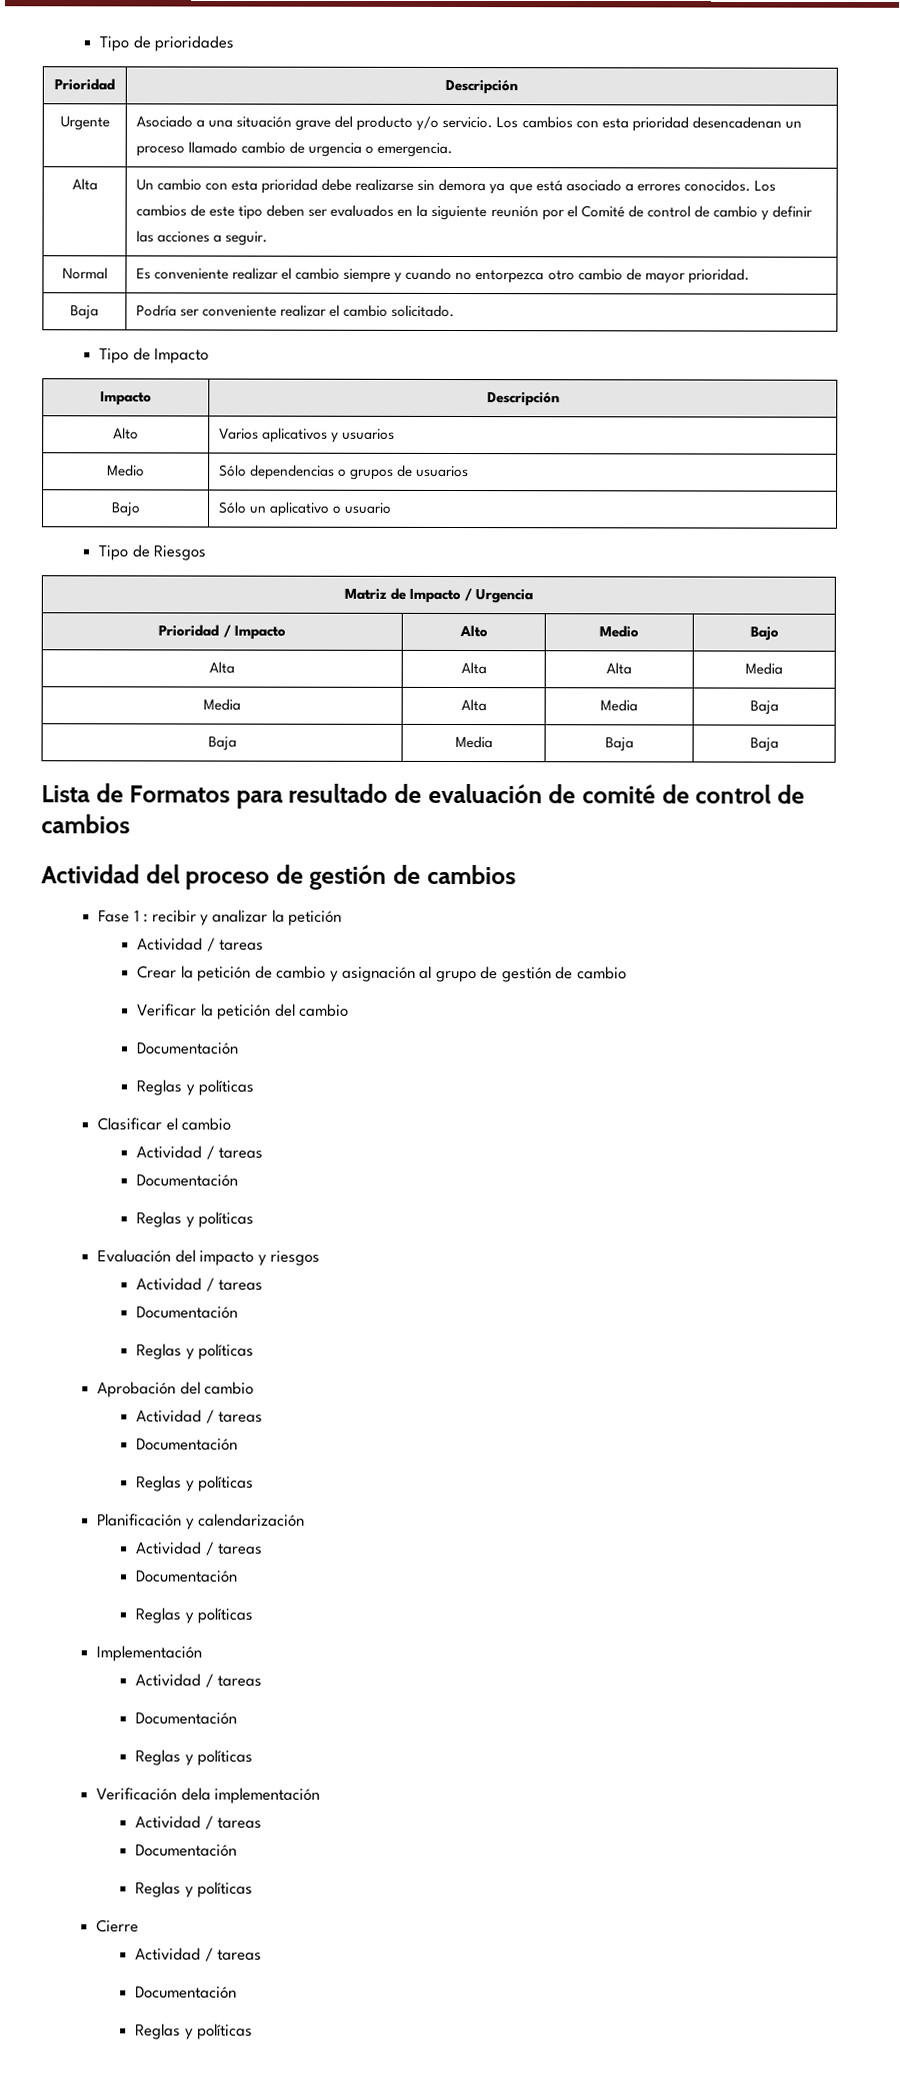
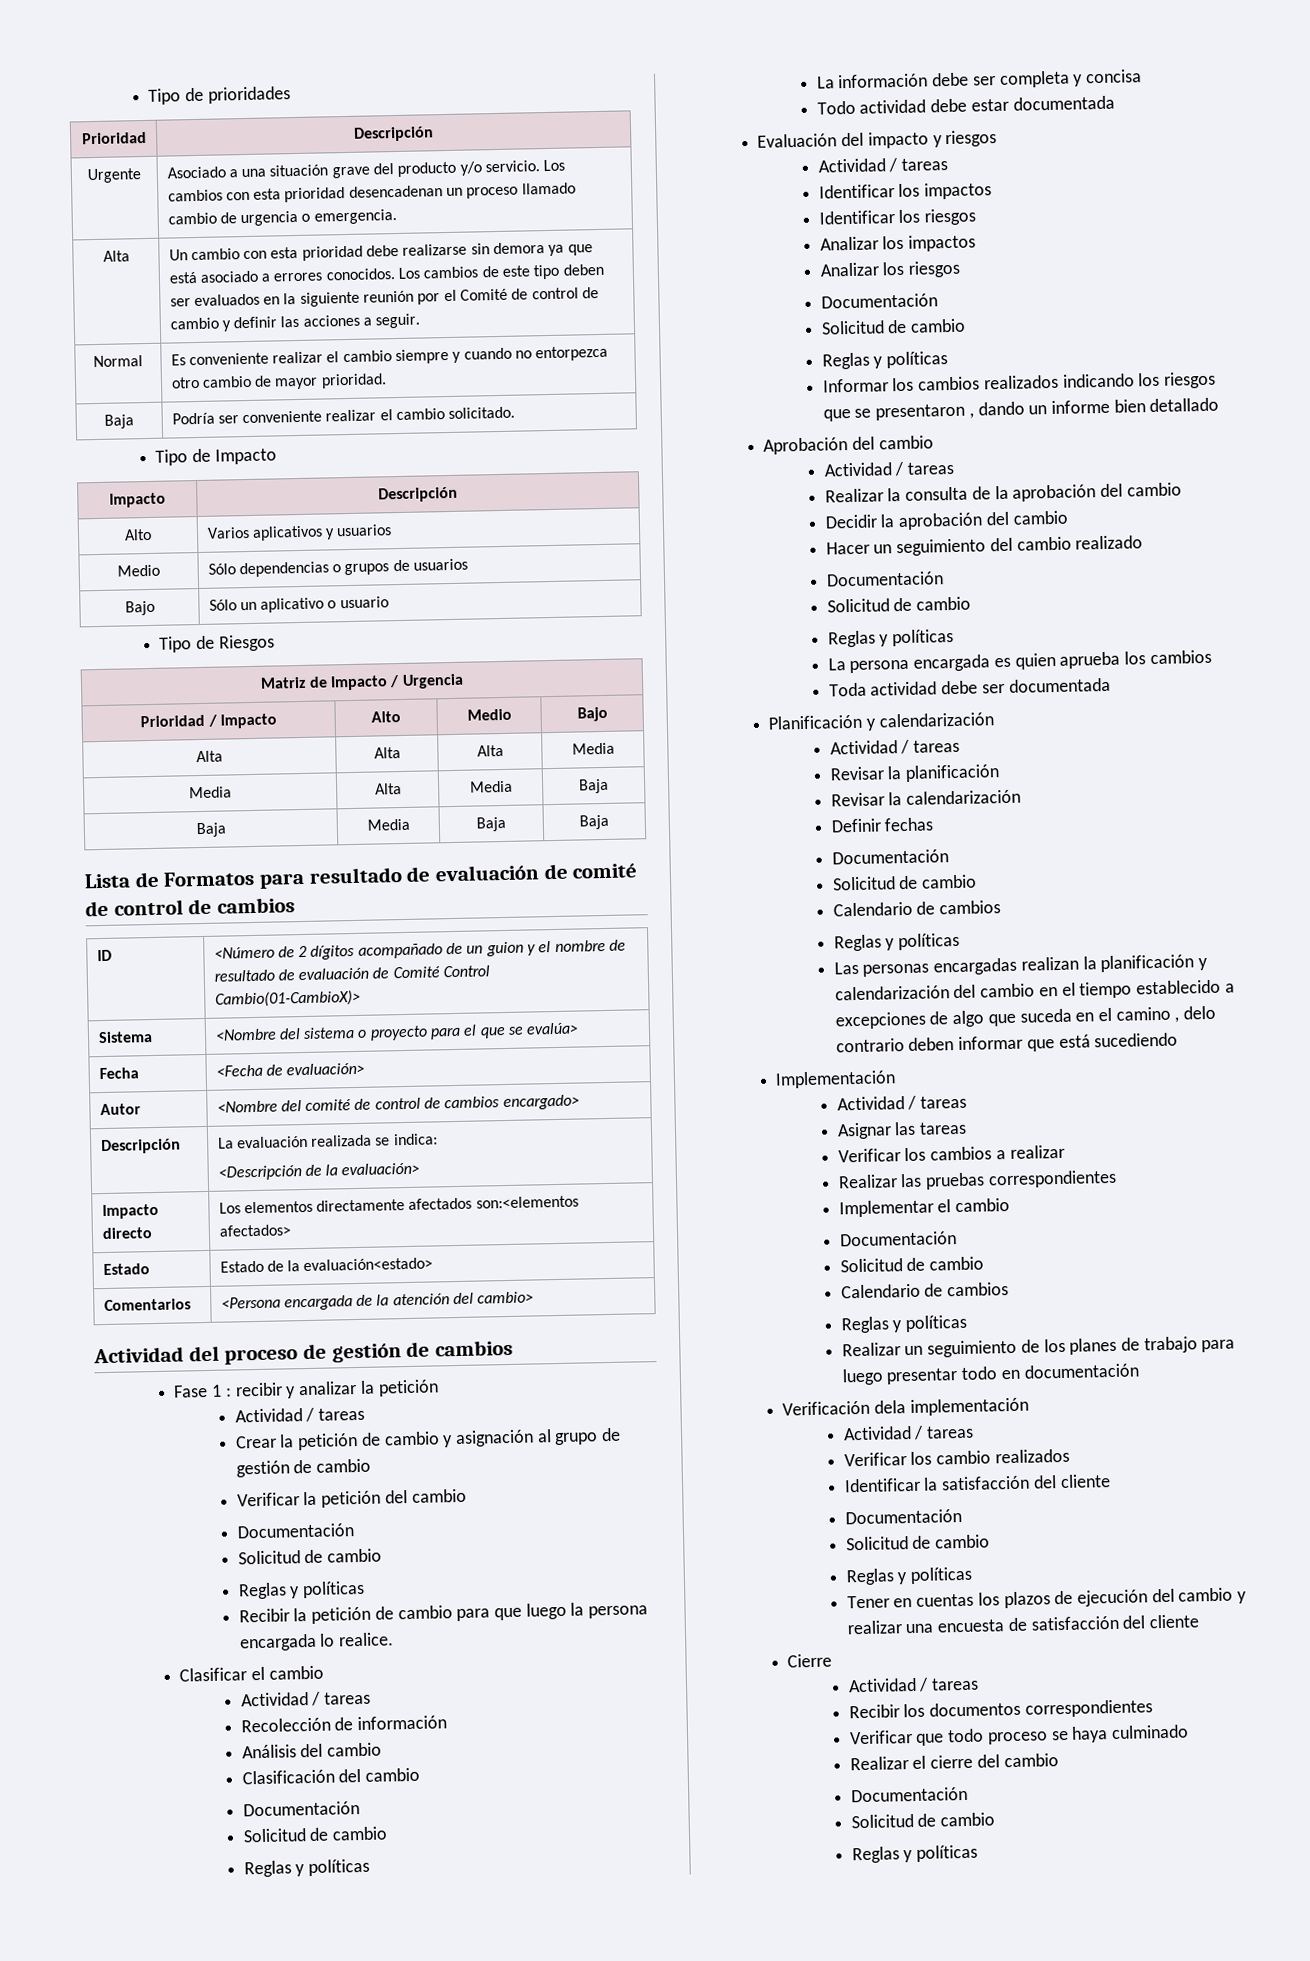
+ ID | <Número de 2 dígitos acompañado de un guion y el nombre de resultado de evaluación de Comité Control Cambio(01-CambioX)>
+ Sistema | <Nombre del sistema o proyecto para el que se evalúa>
+ Fecha | <Fecha de evaluación>
+ Autor | <Nombre del comité de control de cambios encargado>
+ Descripción | La evaluación realizada se indica:
+ <Descripción de la evaluación>
+ Impacto directo | Los elementos directamente afectados son:<elementos afectados>
+ Estado | Estado de la evaluación<estado>
+ Comentarios | <Persona encargada de la atención del cambio>
  Verificar la petición del cambio
  Documentación
+ Solicitud de cambio
  Reglas y políticas
+ Recibir la petición de cambio para que luego la persona encargada lo realice.
  Clasificar el cambio
  Actividad / tareas
+ Recolección de información
+ Análisis del cambio
+ Clasificación del cambio
  Documentación
+ Solicitud de cambio
  Reglas y políticas
+ La información debe ser completa y concisa
+ Todo actividad debe estar documentada
  Evaluación del impacto y riesgos
  Actividad / tareas
+ Identificar los impactos
+ Identificar los riesgos
+ Analizar los impactos
+ Analizar los riesgos
  Documentación
+ Solicitud de cambio
  Reglas y políticas
+ Informar los cambios realizados indicando los riesgos que se presentaron , dando un informe bien detallado
  Aprobación del cambio
  Actividad / tareas
+ Realizar la consulta de la aprobación del cambio
+ Decidir la aprobación del cambio
+ Hacer un seguimiento del cambio realizado
  Documentación
+ Solicitud de cambio
  Reglas y políticas
+ La persona encargada es quien aprueba los cambios
+ Toda actividad debe ser documentada
  Planificación y calendarización
  Actividad / tareas
+ Revisar la planificación
+ Revisar la calendarización
+ Definir fechas
  Documentación
+ Solicitud de cambio
+ Calendario de cambios
  Reglas y políticas
+ Las personas encargadas realizan la planificación y calendarización del cambio en el tiempo establecido a excepciones de algo que suceda en el camino , delo contrario deben informar que está sucediendo
  Implementación
  Actividad / tareas
+ Asignar las tareas
+ Verificar los cambios a realizar
+ Realizar las pruebas correspondientes
+ Implementar el cambio
  Documentación
+ Solicitud de cambio
+ Calendario de cambios
  Reglas y políticas
+ Realizar un seguimiento de los planes de trabajo para luego presentar todo en documentación
  Verificación dela implementación
  Actividad / tareas
+ Verificar los cambio realizados
+ Identificar la satisfacción del cliente
  Documentación
+ Solicitud de cambio
  Reglas y políticas
+ Tener en cuentas los plazos de ejecución del cambio y realizar una encuesta de satisfacción del cliente
  Cierre
  Actividad / tareas
+ Recibir los documentos correspondientes
+ Verificar que todo proceso se haya culminado
+ Realizar el cierre del cambio
  Documentación
+ Solicitud de cambio

